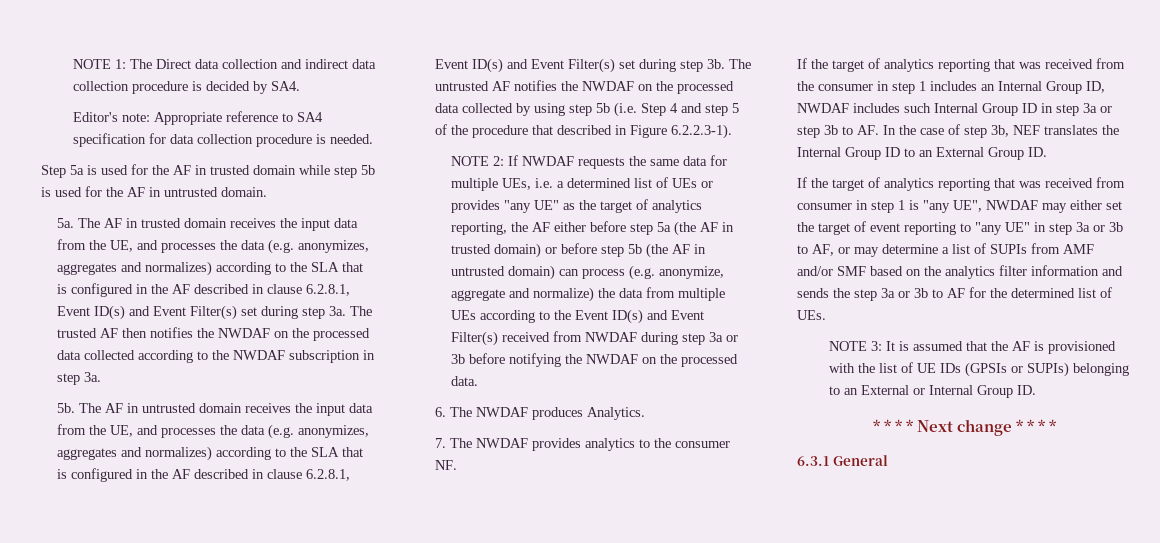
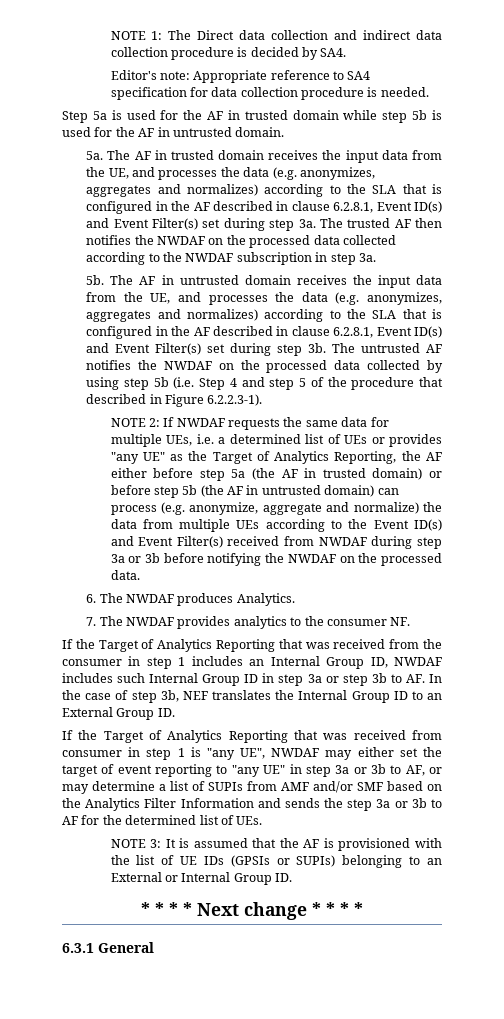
- If NWDAF requests the same data for multiple UEs, i.e. a determined list of UEs or provides "any UE" as the target of analytics reporting, the AF either before step 5a (the AF in trusted domain) or before step 5b (the AF in untrusted domain) can process (e.g. anonymize, aggregate and normalize) the data from multiple UEs according to the Event ID(s) and Event Filter(s) received from NWDAF during step 3a or 3b before notifying the NWDAF on the processed data.
+ If NWDAF requests the same data for multiple UEs, i.e. a determined list of UEs or provides "any UE" as the Target of Analytics Reporting, the AF either before step 5a (the AF in trusted domain) or before step 5b (the AF in untrusted domain) can process (e.g. anonymize, aggregate and normalize) the data from multiple UEs according to the Event ID(s) and Event Filter(s) received from NWDAF during step 3a or 3b before notifying the NWDAF on the processed data.
- If the target of analytics reporting that was received from the consumer in step 1 includes an Internal Group ID, NWDAF includes such Internal Group ID in step 3a or step 3b to AF. In the case of step 3b, NEF translates the Internal Group ID to an External Group ID.
+ If the Target of Analytics Reporting that was received from the consumer in step 1 includes an Internal Group ID, NWDAF includes such Internal Group ID in step 3a or step 3b to AF. In the case of step 3b, NEF translates the Internal Group ID to an External Group ID.
- If the target of analytics reporting that was received from consumer in step 1 is "any UE", NWDAF may either set the target of event reporting to "any UE" in step 3a or 3b to AF, or may determine a list of SUPIs from AMF and/or SMF based on the analytics filter information and sends the step 3a or 3b to AF for the determined list of UEs.
+ If the Target of Analytics Reporting that was received from consumer in step 1 is "any UE", NWDAF may either set the target of event reporting to "any UE" in step 3a or 3b to AF, or may determine a list of SUPIs from AMF and/or SMF based on the Analytics Filter Information and sends the step 3a or 3b to AF for the determined list of UEs.

